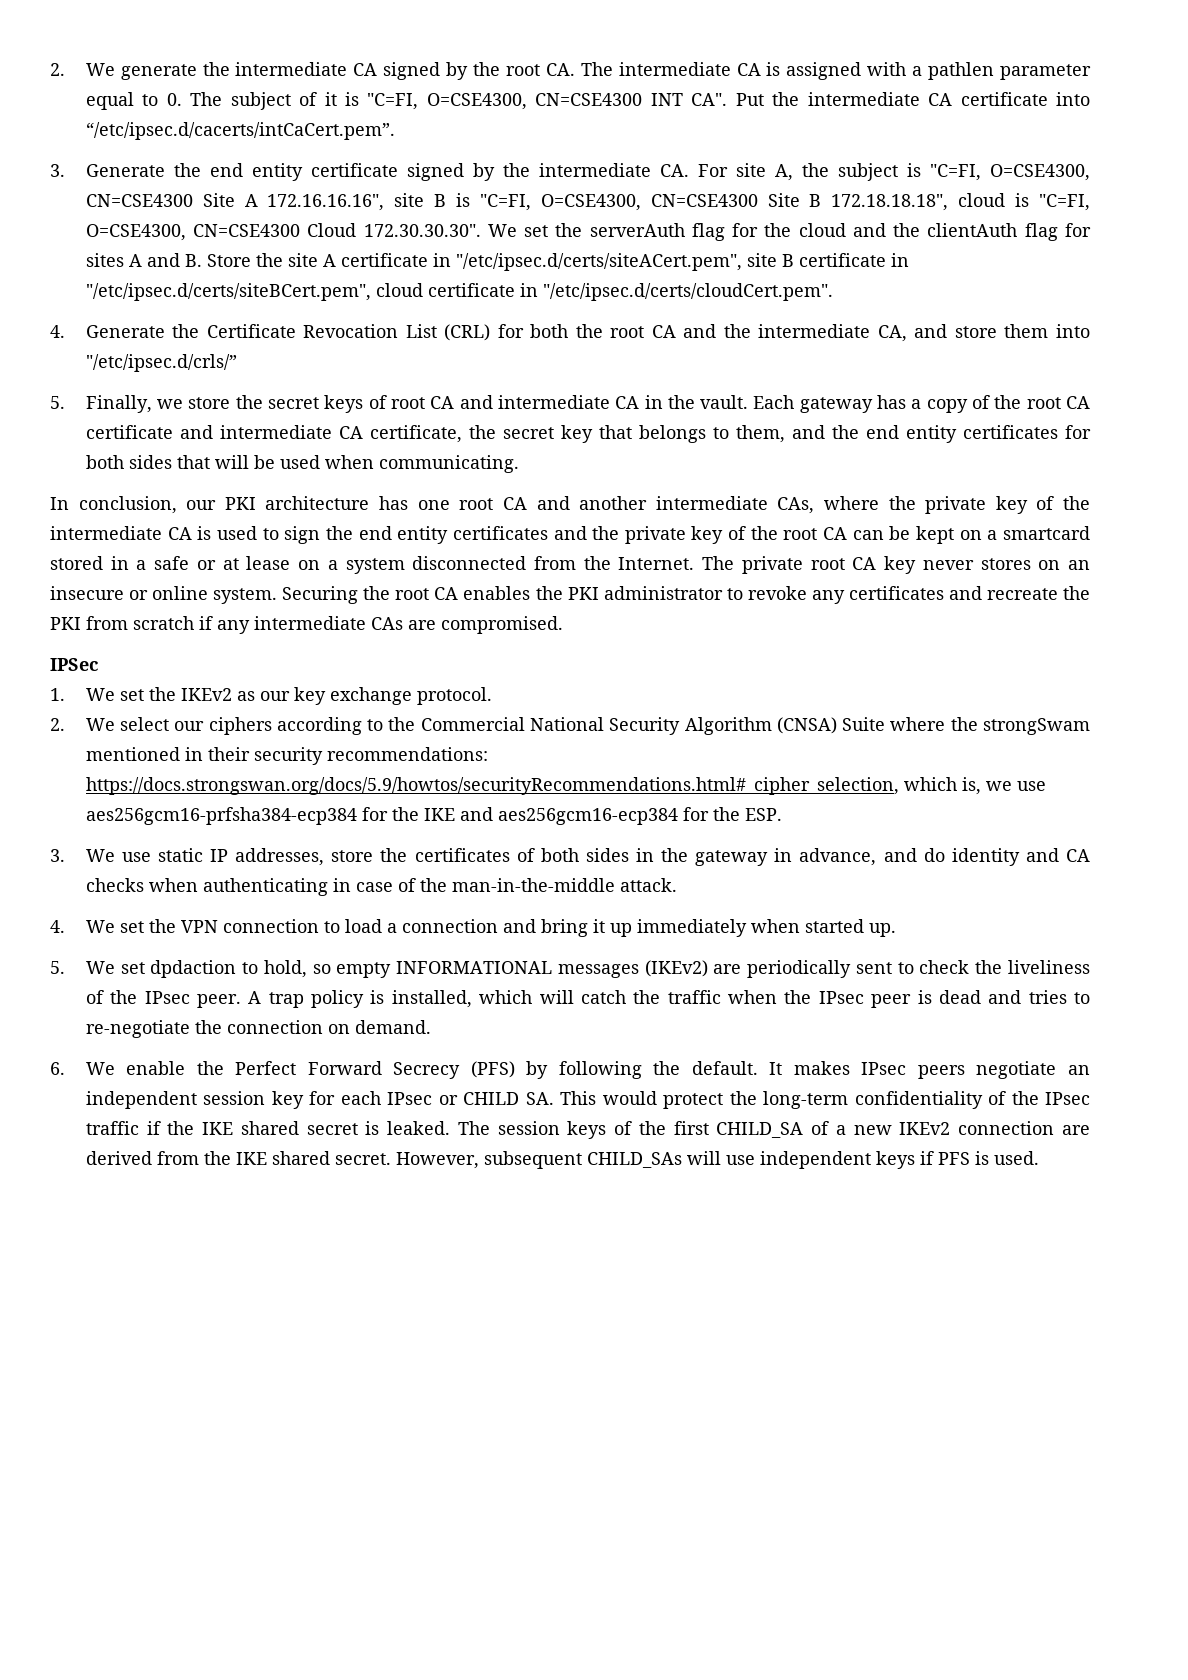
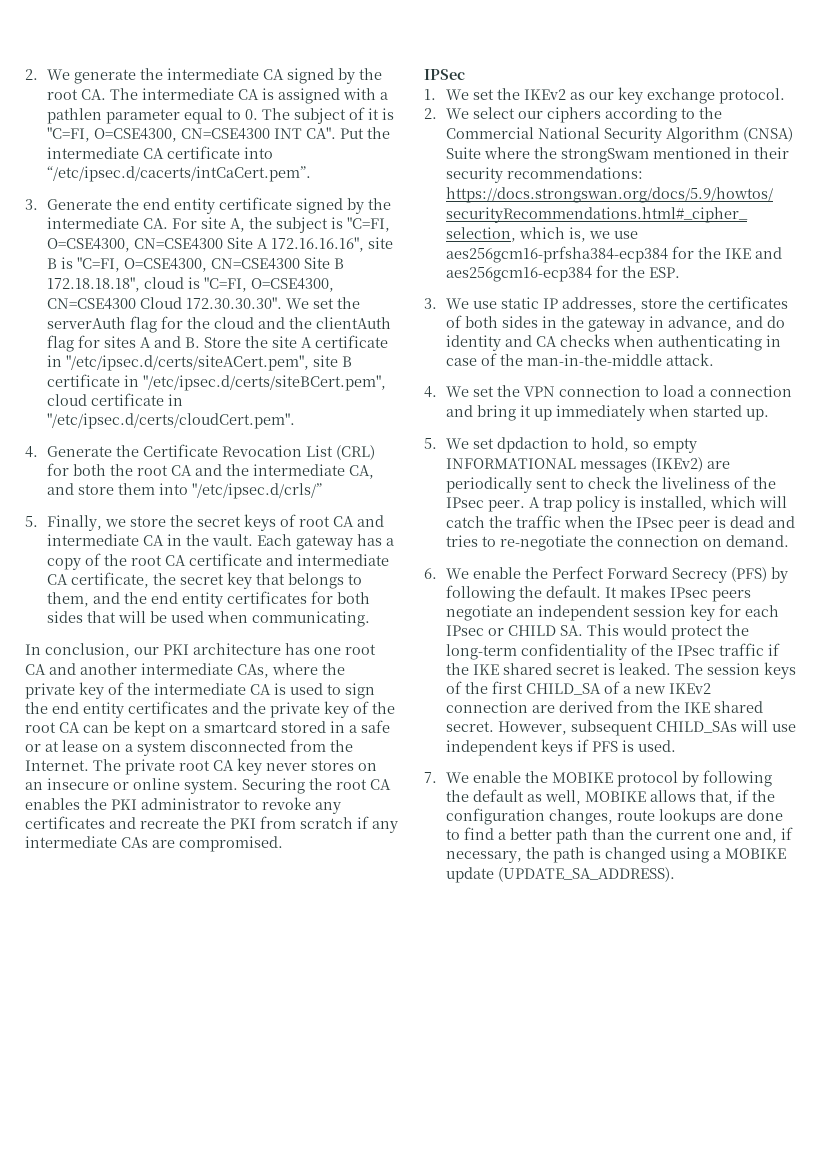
+ 7. We enable the MOBIKE protocol by following the default as well, MOBIKE allows that, if the configuration changes, route lookups are done to find a better path than the current one and, if necessary, the path is changed using a MOBIKE update (UPDATE_SA_ADDRESS).

